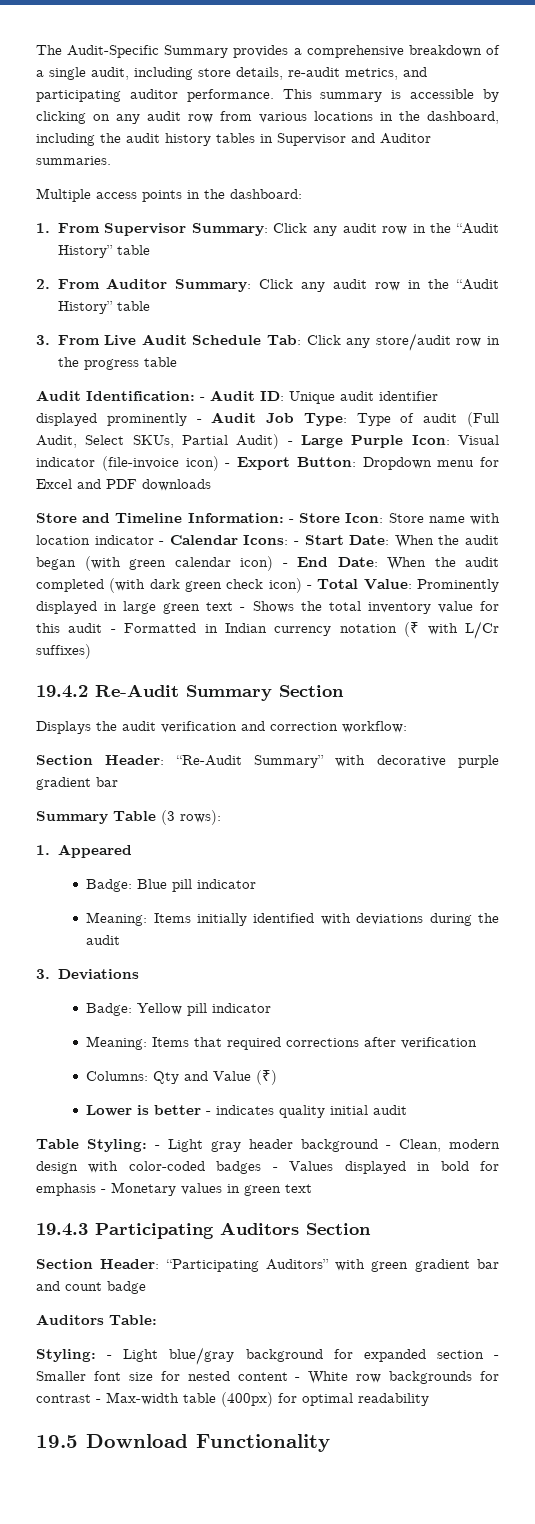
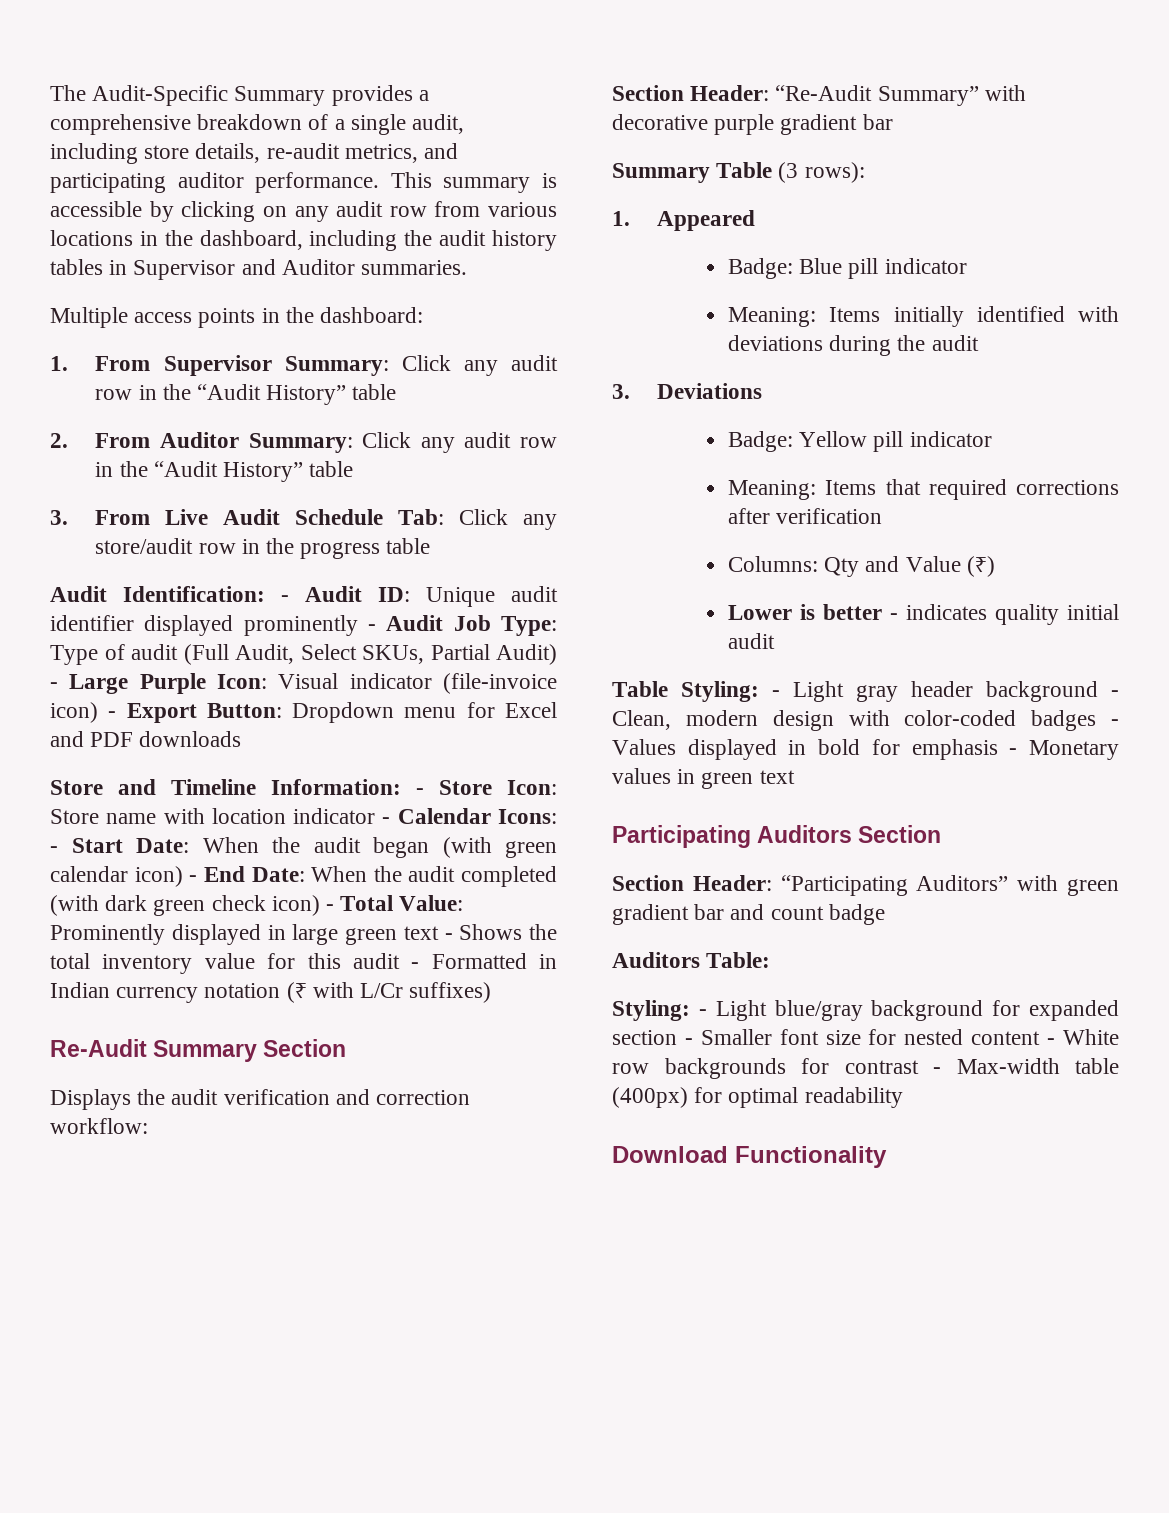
- 19.4.2 Re-Audit Summary Section
+ Re-Audit Summary Section
- 19.4.3 Participating Auditors Section
+ Participating Auditors Section
- 19.5 Download Functionality
+ Download Functionality

